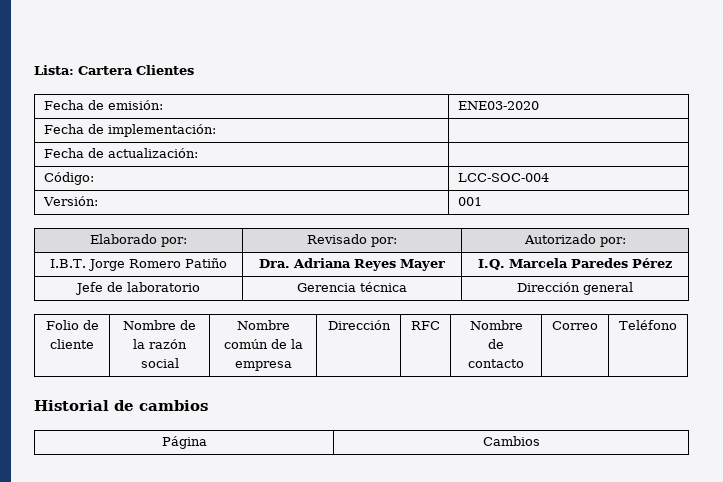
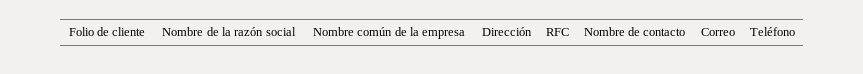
- Lista: Cartera Clientes
- Fecha de emisión: | ENE03-2020
- Fecha de implementación: |
- Fecha de actualización: |
- Código: | LCC-SOC-004
- Versión: | 001
- Elaborado por: | Revisado por: | Autorizado por:
- I.B.T. Jorge Romero Patiño | Dra. Adriana Reyes Mayer | I.Q. Marcela Paredes Pérez
- Jefe de laboratorio | Gerencia técnica | Dirección general
- Historial de cambios
- Página | Cambios

